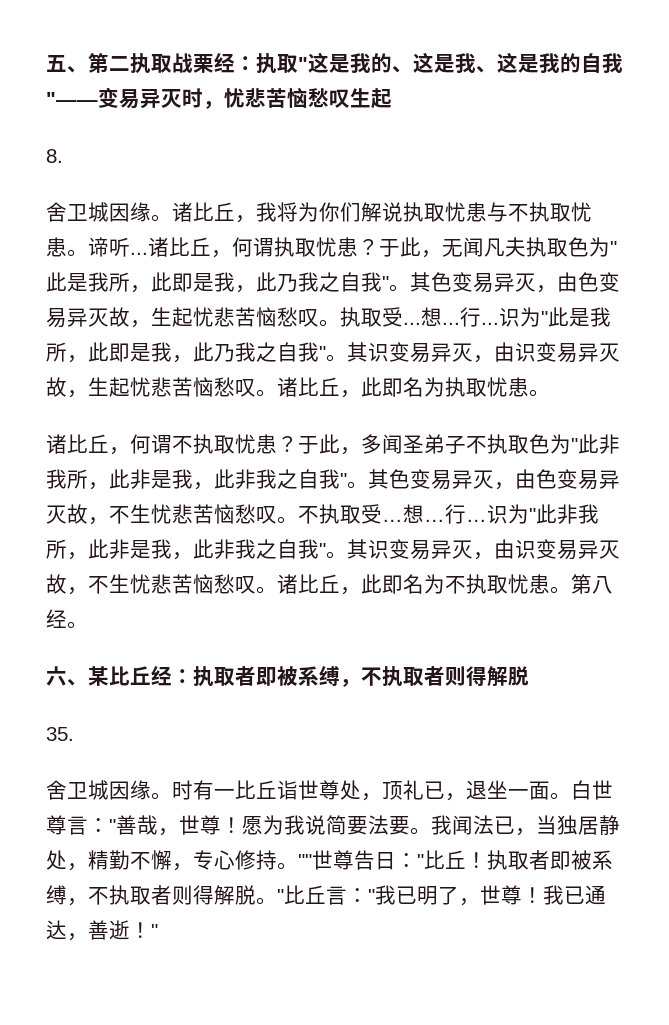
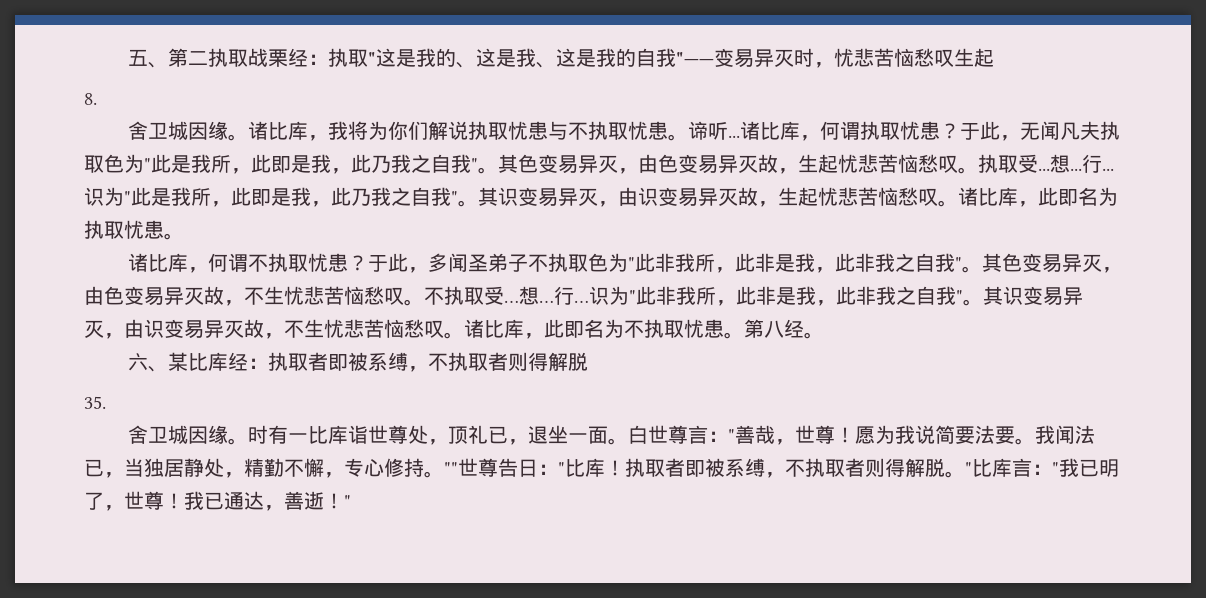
- 诸比丘，我将为你们解说执取忧患与不执取忧患。
+ 诸比库，我将为你们解说执取忧患与不执取忧患。
- 诸比丘，何谓执取忧患？
+ 诸比库，何谓执取忧患？
- 诸比丘，此即名为执取忧患。
+ 诸比库，此即名为执取忧患。
- 诸比丘，何谓不执取忧患？
+ 诸比库，何谓不执取忧患？
- 诸比丘，此即名为不执取忧患。
+ 诸比库，此即名为不执取忧患。
- 六、某比丘经：执取者即被系缚，不执取者则得解脱
+ 六、某比库经：执取者即被系缚，不执取者则得解脱
- 时有一比丘诣世尊处，顶礼已，退坐一面。
+ 时有一比库诣世尊处，顶礼已，退坐一面。
- ""世尊告日："比丘！
+ ""世尊告日："比库！
- "比丘言："我已明了，世尊！
+ "比库言："我已明了，世尊！

